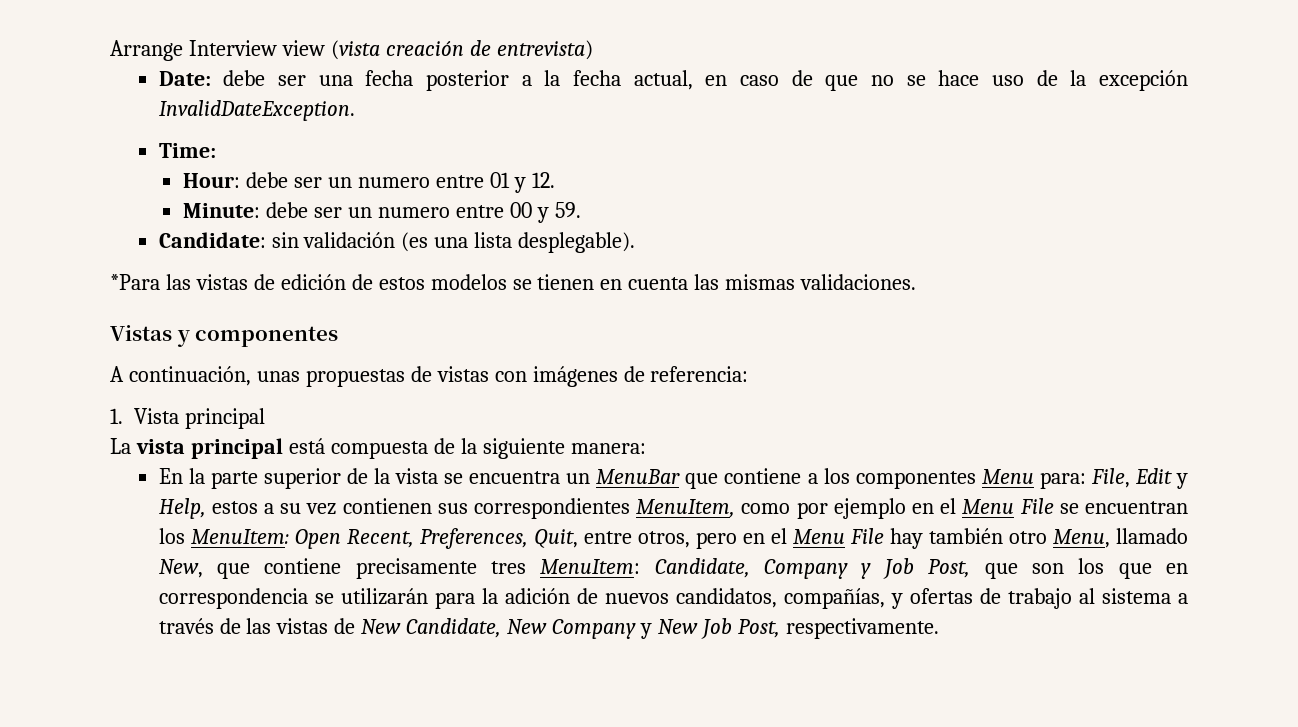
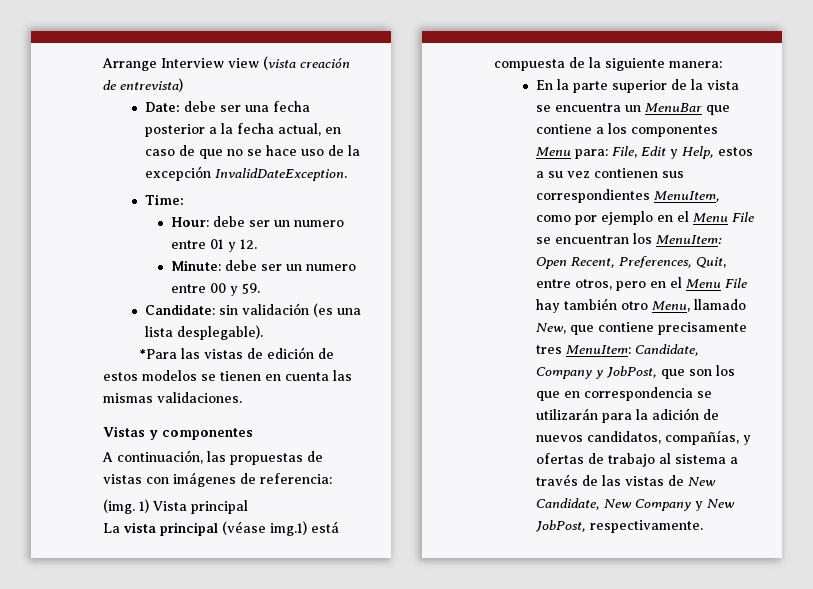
- A continuación, unas propuestas de vistas con imágenes de referencia:
+ A continuación, las propuestas de vistas con imágenes de referencia:
- 1. Vista principal
+ (img. 1) Vista principal
- La vista principal está compuesta de la siguiente manera:
+ La vista principal (véase img.1) está compuesta de la siguiente manera:
- Candidate, Company y Job Post, que son los que en correspondencia se utilizarán para la adición de nuevos candidatos, compañías, y ofertas de trabajo al sistema a través de las vistas de New Candidate, New Company y New Job Post, respectivamente.
+ Candidate, Company y JobPost, que son los que en correspondencia se utilizarán para la adición de nuevos candidatos, compañías, y ofertas de trabajo al sistema a través de las vistas de New Candidate, New Company y New JobPost, respectivamente.

